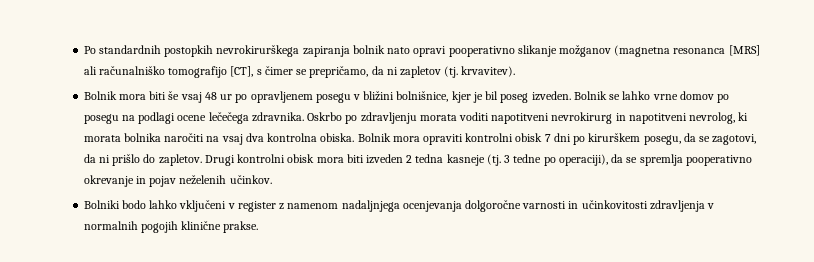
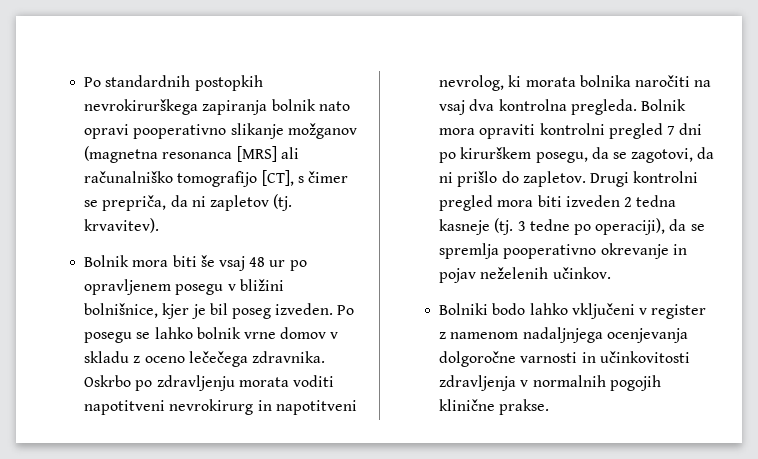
- Po standardnih postopkih nevrokirurškega zapiranja bolnik nato opravi pooperativno slikanje možganov (magnetna resonanca [MRS] ali računalniško tomografijo [CT], s čimer se prepričamo, da ni zapletov (tj. krvavitev).
+ Po standardnih postopkih nevrokirurškega zapiranja bolnik nato opravi pooperativno slikanje možganov (magnetna resonanca [MRS] ali računalniško tomografijo [CT], s čimer se prepriča, da ni zapletov (tj. krvavitev).
- Bolnik se lahko vrne domov po posegu na podlagi ocene lečečega zdravnika.
+ Po posegu se lahko bolnik vrne domov v skladu z oceno lečečega zdravnika.
- Oskrbo po zdravljenju morata voditi napotitveni nevrokirurg in napotitveni nevrolog, ki morata bolnika naročiti na vsaj dva kontrolna obiska.
+ Oskrbo po zdravljenju morata voditi napotitveni nevrokirurg in napotitveni nevrolog, ki morata bolnika naročiti na vsaj dva kontrolna pregleda.
- Bolnik mora opraviti kontrolni obisk 7 dni po kirurškem posegu, da se zagotovi, da ni prišlo do zapletov.
+ Bolnik mora opraviti kontrolni pregled 7 dni po kirurškem posegu, da se zagotovi, da ni prišlo do zapletov.
- Drugi kontrolni obisk mora biti izveden 2 tedna kasneje (tj.
+ Drugi kontrolni pregled mora biti izveden 2 tedna kasneje (tj.

